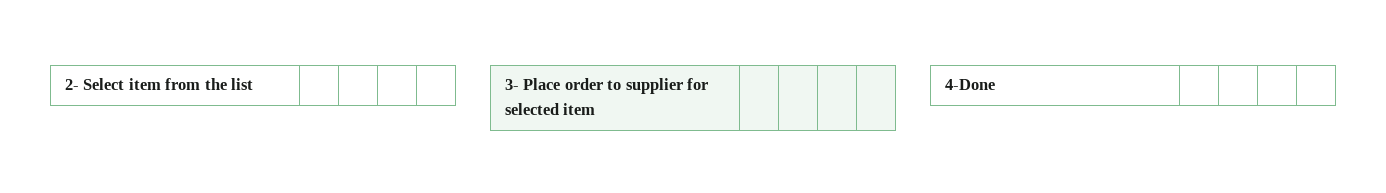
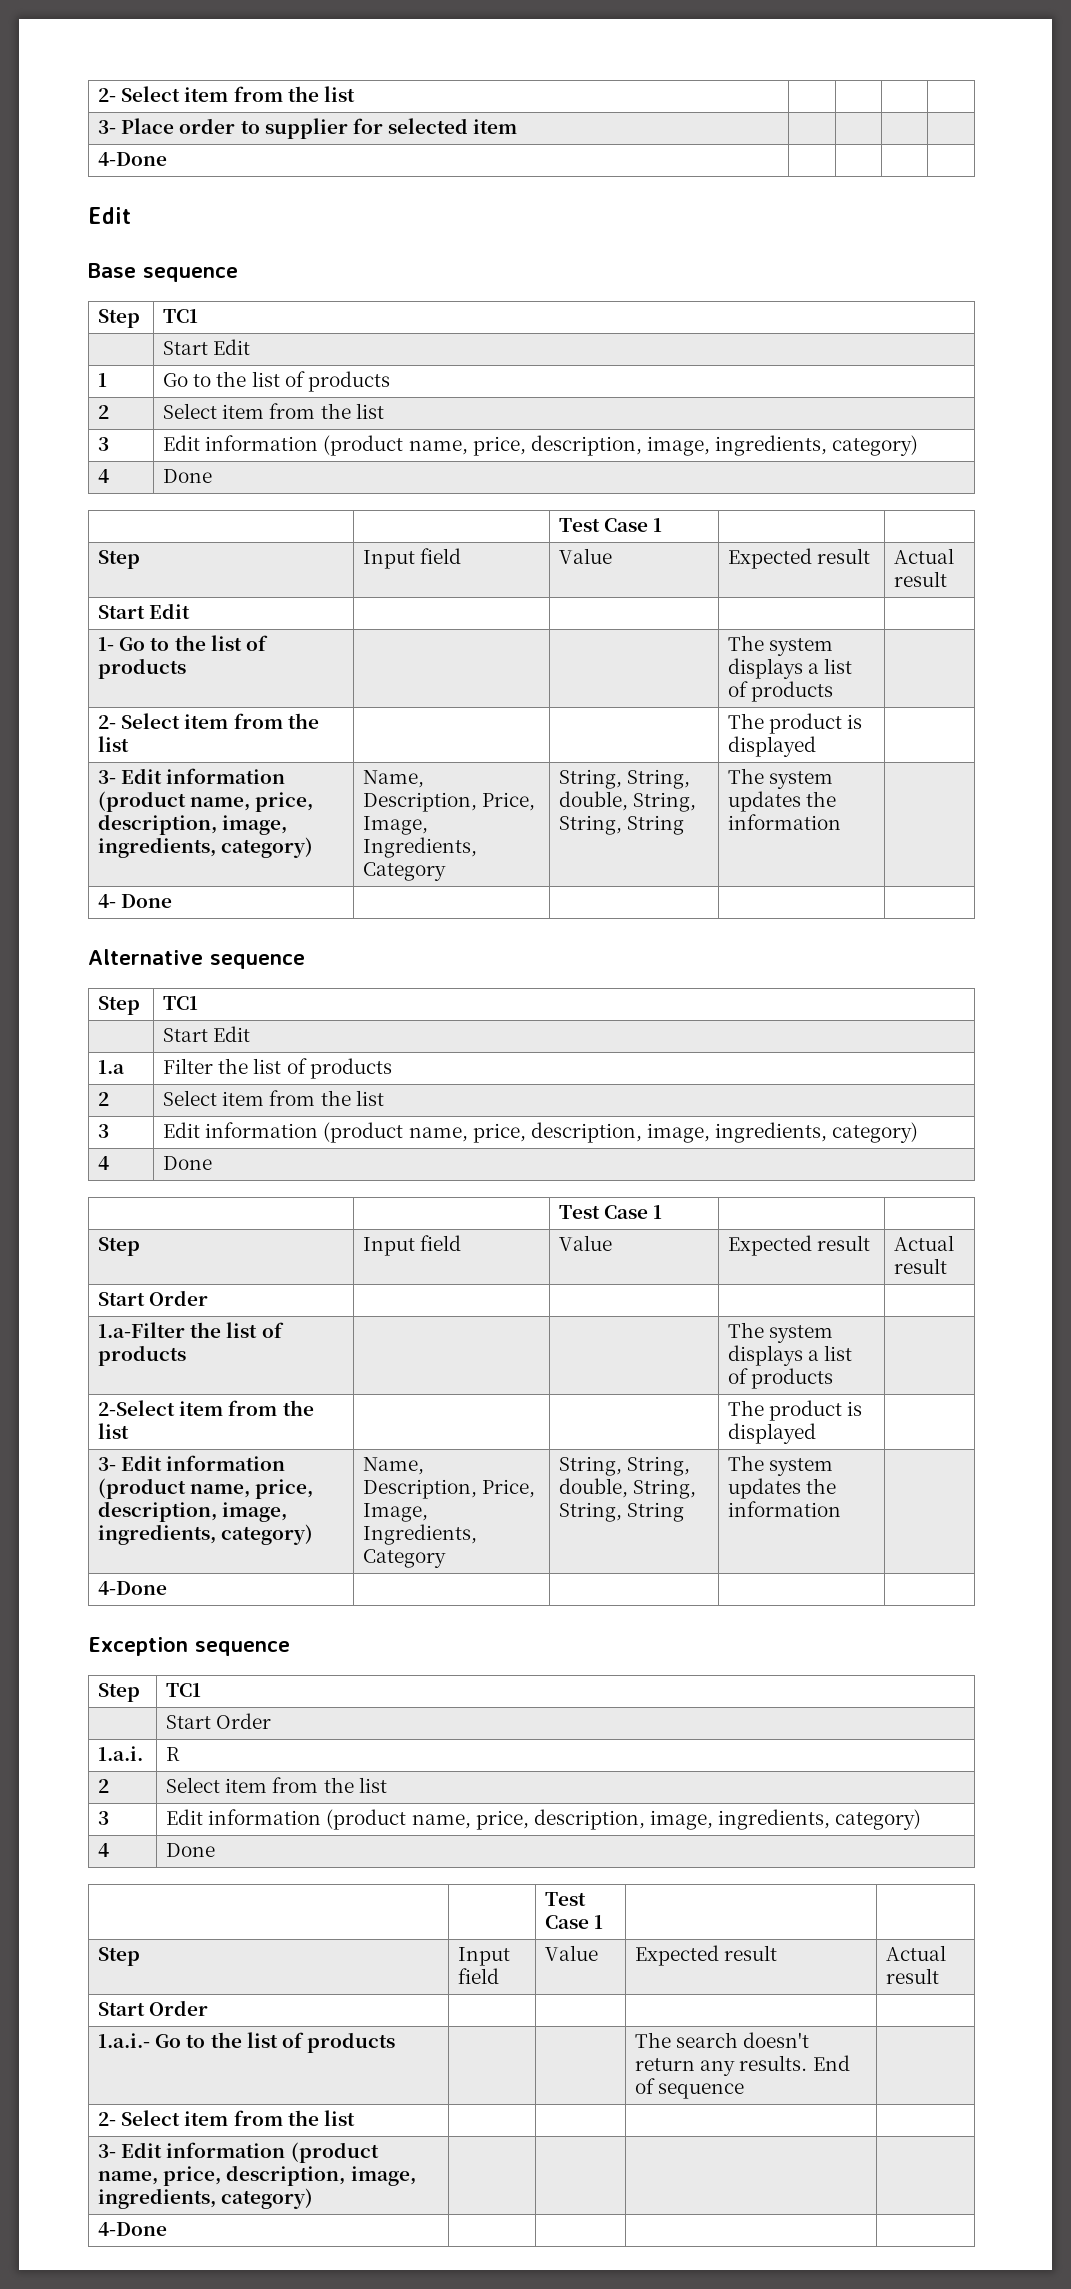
  3- Place order to supplier for selected item | | | |
+ 4-Done | | | |
+ Edit
+ Base sequence
+ Step | TC1
+ | Start Edit
+ 1 | Go to the list of products
+ 2 | Select item from the list
+ 3 | Edit information (product name, price, description, image, ingredients, category)
+ 4 | Done
+ | | Test Case 1 | |
+ Step | Input field | Value | Expected result | Actual result
+ Start Edit | | | |
+ 1- Go to the list of products | | | The system displays a list of products |
+ 2- Select item from the list | | | The product is displayed |
+ 3- Edit information (product name, price, description, image, ingredients, category) | Name, Description, Price, Image, Ingredients, Category | String, String, double, String, String, String | The system updates the information |
+ 4- Done | | | |
+ Alternative sequence
+ Step | TC1
+ | Start Edit
+ 1.a | Filter the list of products
+ 2 | Select item from the list
+ 3 | Edit information (product name, price, description, image, ingredients, category)
+ 4 | Done
+ | | Test Case 1 | |
+ Step | Input field | Value | Expected result | Actual result
+ Start Order | | | |
+ 1.a-Filter the list of products | | | The system displays a list of products |
+ 2-Select item from the list | | | The product is displayed |
+ 3- Edit information (product name, price, description, image, ingredients, category) | Name, Description, Price, Image, Ingredients, Category | String, String, double, String, String, String | The system updates the information |
+ 4-Done | | | |
+ Exception sequence
+ Step | TC1
+ | Start Order
+ 1.a.i. | R
+ 2 | Select item from the list
+ 3 | Edit information (product name, price, description, image, ingredients, category)
+ 4 | Done
+ | | Test Case 1 | |
+ Step | Input field | Value | Expected result | Actual result
+ Start Order | | | |
+ 1.a.i.- Go to the list of products | | | The search doesn't return any results. End of sequence |
+ 2- Select item from the list | | | |
+ 3- Edit information (product name, price, description, image, ingredients, category) | | | |

